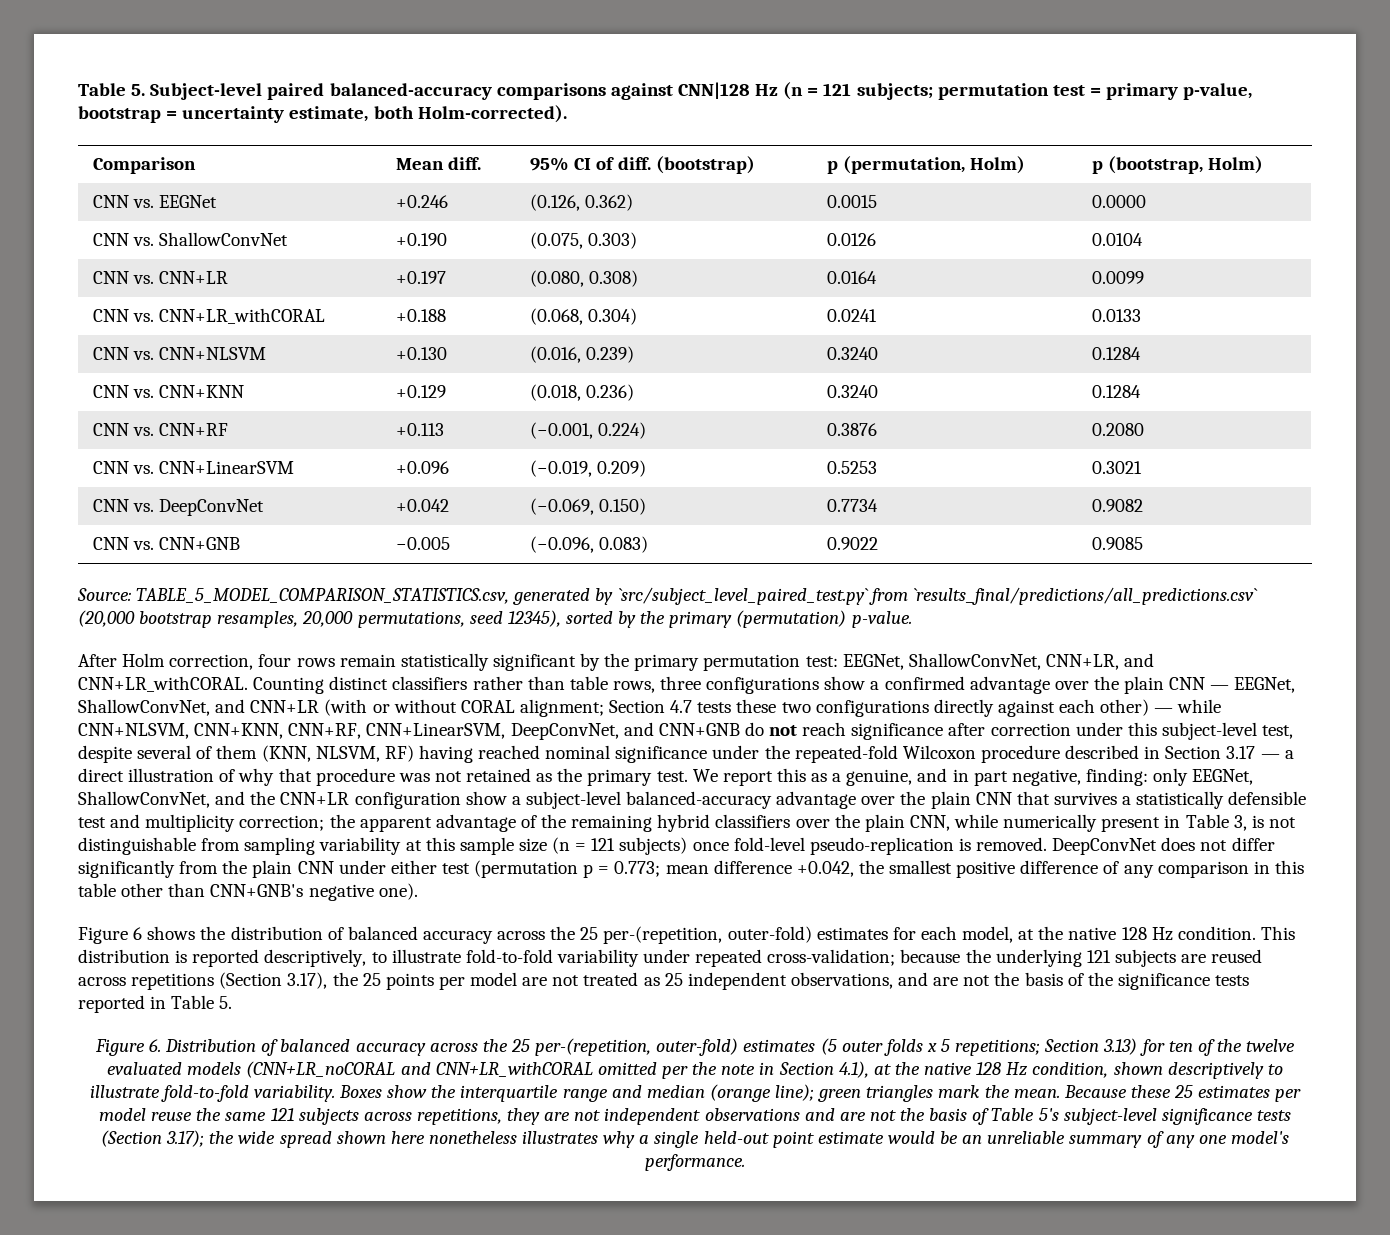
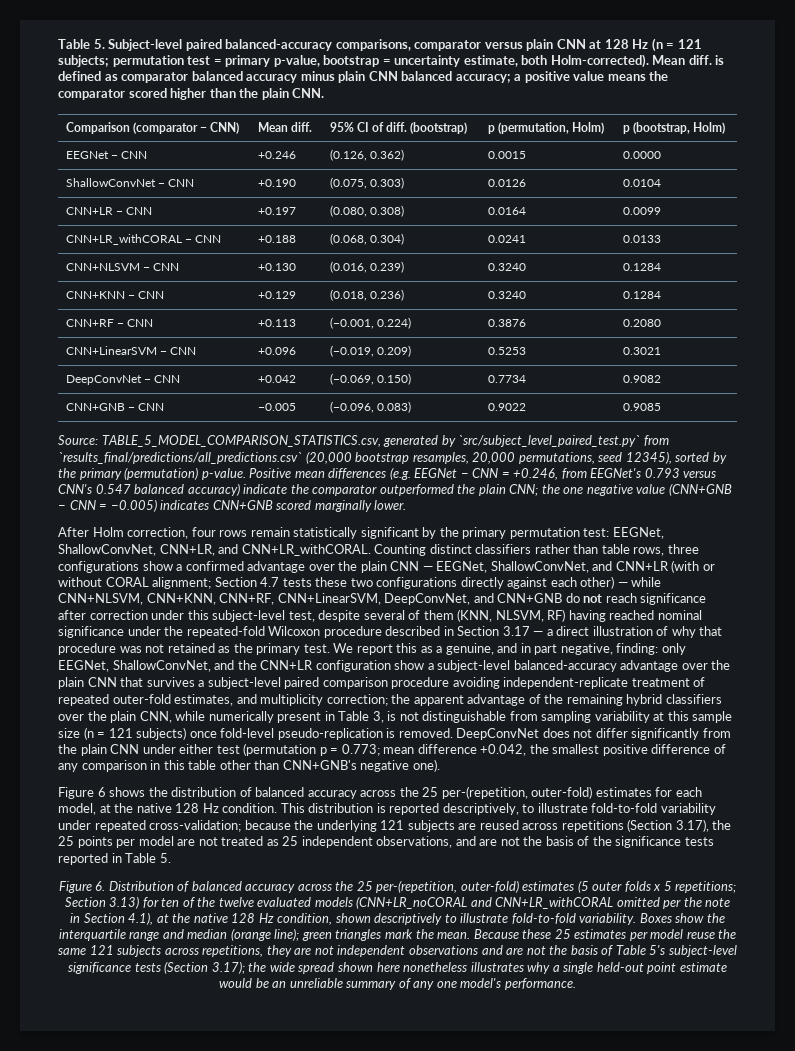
- Table 5. Subject-level paired balanced-accuracy comparisons against CNN|128 Hz (n = 121 subjects; permutation test = primary p-value, bootstrap = uncertainty estimate, both Holm-corrected).
- Comparison | Mean diff. | 95% CI of diff. (bootstrap) | p (permutation, Holm) | p (bootstrap, Holm)
+ Table 5. Subject-level paired balanced-accuracy comparisons, comparator versus plain CNN at 128 Hz (n = 121 subjects; permutation test = primary p-value, bootstrap = uncertainty estimate, both Holm-corrected). Mean diff. is defined as comparator balanced accuracy minus plain CNN balanced accuracy; a positive value means the comparator scored higher than the plain CNN.
+ Comparison (comparator − CNN) | Mean diff. | 95% CI of diff. (bootstrap) | p (permutation, Holm) | p (bootstrap, Holm)
- CNN vs. EEGNet | +0.246 | (0.126, 0.362) | 0.0015 | 0.0000
+ EEGNet − CNN | +0.246 | (0.126, 0.362) | 0.0015 | 0.0000
- CNN vs. ShallowConvNet | +0.190 | (0.075, 0.303) | 0.0126 | 0.0104
+ ShallowConvNet − CNN | +0.190 | (0.075, 0.303) | 0.0126 | 0.0104
- CNN vs. CNN+LR | +0.197 | (0.080, 0.308) | 0.0164 | 0.0099
+ CNN+LR − CNN | +0.197 | (0.080, 0.308) | 0.0164 | 0.0099
- CNN vs. CNN+LR_withCORAL | +0.188 | (0.068, 0.304) | 0.0241 | 0.0133
+ CNN+LR_withCORAL − CNN | +0.188 | (0.068, 0.304) | 0.0241 | 0.0133
- CNN vs. CNN+NLSVM | +0.130 | (0.016, 0.239) | 0.3240 | 0.1284
+ CNN+NLSVM − CNN | +0.130 | (0.016, 0.239) | 0.3240 | 0.1284
- CNN vs. CNN+KNN | +0.129 | (0.018, 0.236) | 0.3240 | 0.1284
+ CNN+KNN − CNN | +0.129 | (0.018, 0.236) | 0.3240 | 0.1284
- CNN vs. CNN+RF | +0.113 | (−0.001, 0.224) | 0.3876 | 0.2080
+ CNN+RF − CNN | +0.113 | (−0.001, 0.224) | 0.3876 | 0.2080
- CNN vs. CNN+LinearSVM | +0.096 | (−0.019, 0.209) | 0.5253 | 0.3021
+ CNN+LinearSVM − CNN | +0.096 | (−0.019, 0.209) | 0.5253 | 0.3021
- CNN vs. DeepConvNet | +0.042 | (−0.069, 0.150) | 0.7734 | 0.9082
+ DeepConvNet − CNN | +0.042 | (−0.069, 0.150) | 0.7734 | 0.9082
- CNN vs. CNN+GNB | −0.005 | (−0.096, 0.083) | 0.9022 | 0.9085
+ CNN+GNB − CNN | −0.005 | (−0.096, 0.083) | 0.9022 | 0.9085
+ Positive mean differences (e.g. EEGNet − CNN = +0.246, from EEGNet's 0.793 versus CNN's 0.547 balanced accuracy) indicate the comparator outperformed the plain CNN; the one negative value (CNN+GNB − CNN = −0.005) indicates CNN+GNB scored marginally lower.
- only EEGNet, ShallowConvNet, and the CNN+LR configuration show a subject-level balanced-accuracy advantage over the plain CNN that survives a statistically defensible test and multiplicity correction;
+ only EEGNet, ShallowConvNet, and the CNN+LR configuration show a subject-level balanced-accuracy advantage over the plain CNN that survives a subject-level paired comparison procedure avoiding independent-replicate treatment of repeated outer-fold estimates, and multiplicity correction;

